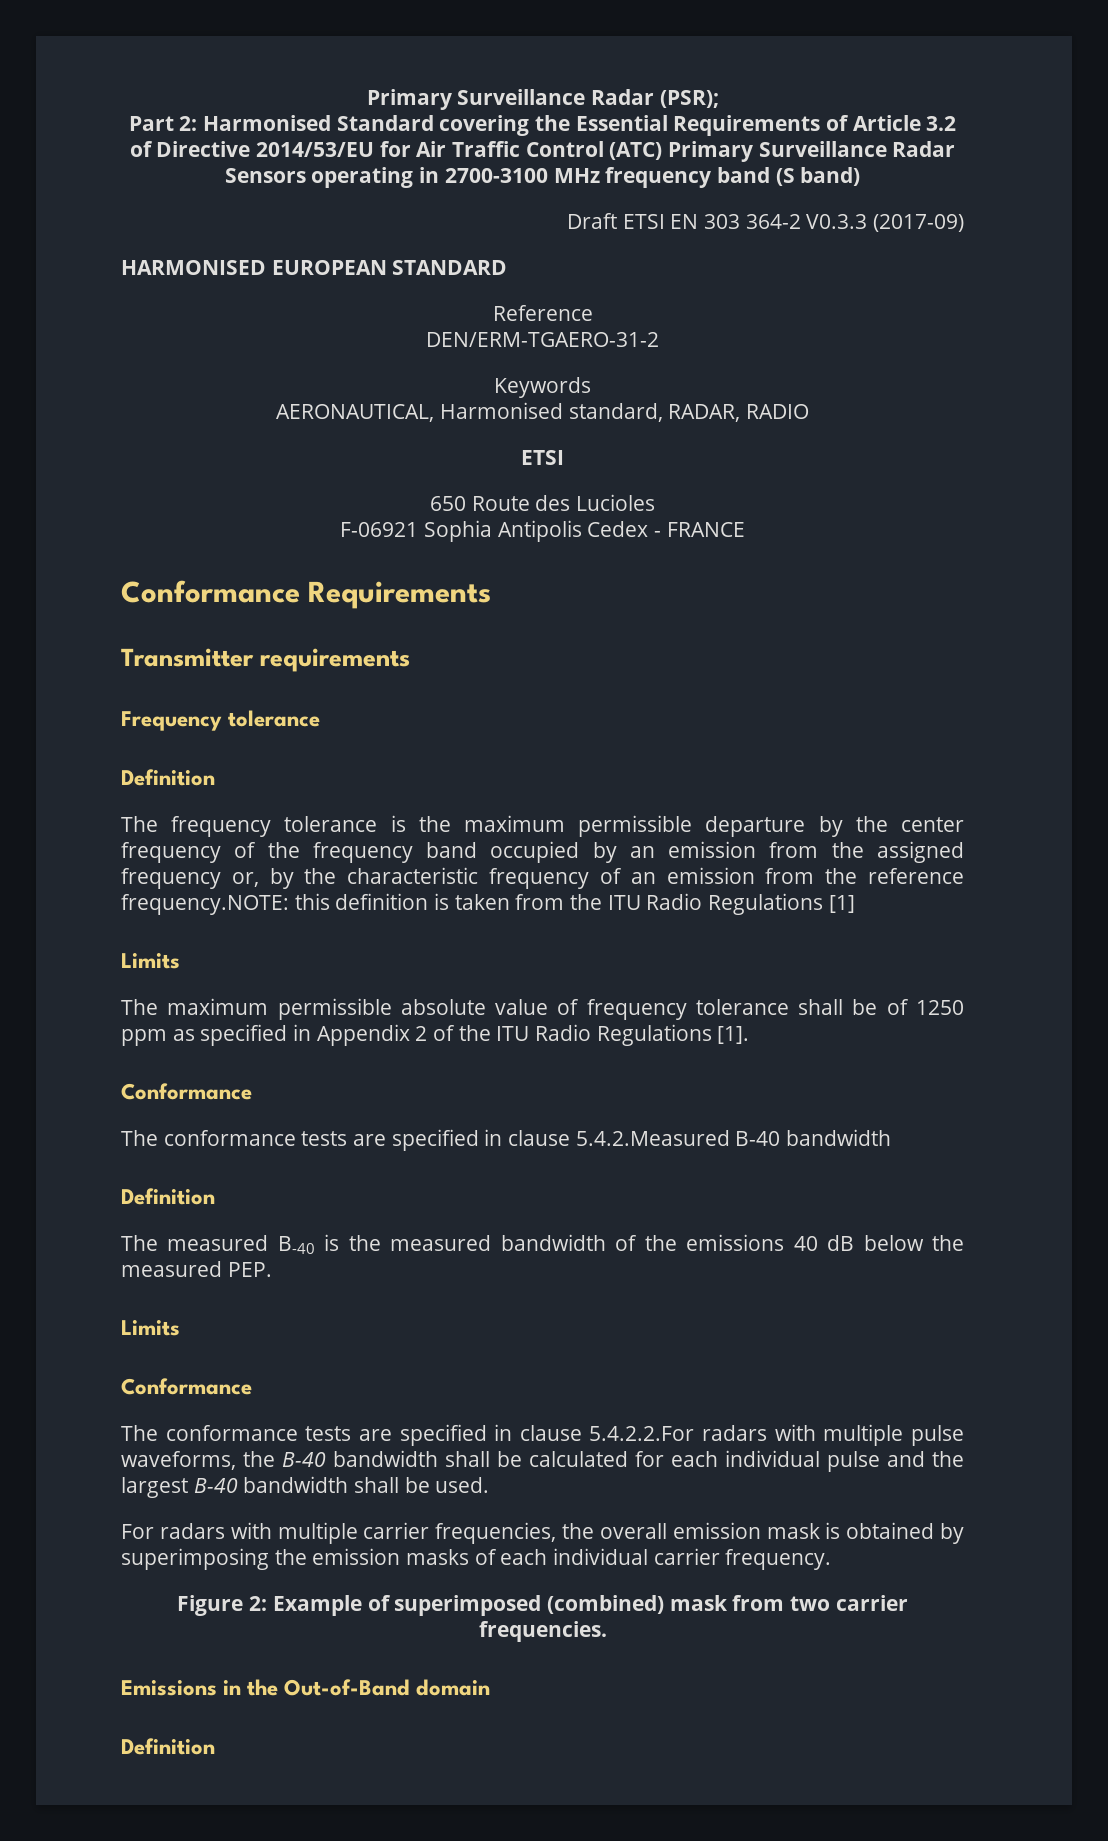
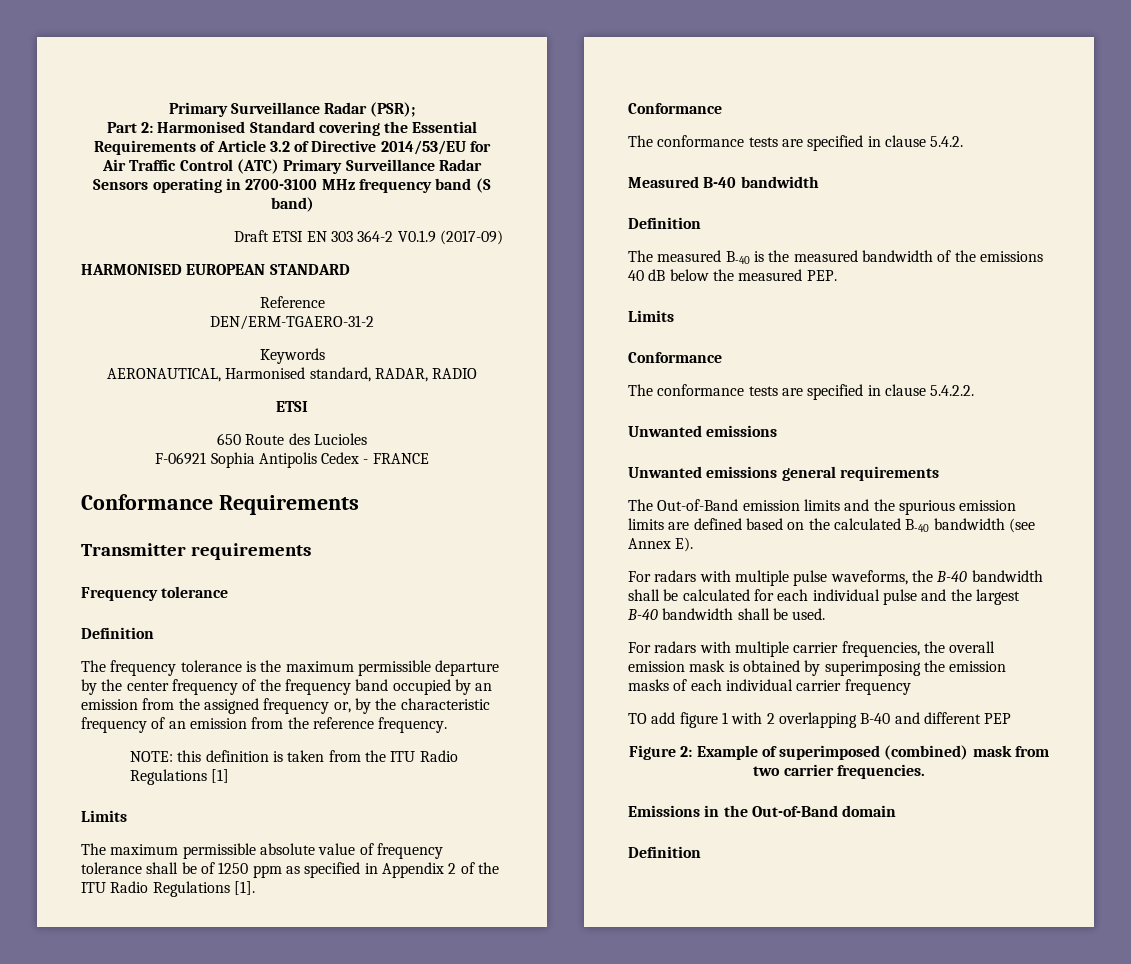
- Draft ETSI EN 303 364-2 V0.3.3 (2017-09)
+ Draft ETSI EN 303 364-2 V0.1.9 (2017-09)
- The frequency tolerance is the maximum permissible departure by the center frequency of the frequency band occupied by an emission from the assigned frequency or, by the characteristic frequency of an emission from the reference frequency.NOTE: this definition is taken from the ITU Radio Regulations [1]
+ The frequency tolerance is the maximum permissible departure by the center frequency of the frequency band occupied by an emission from the assigned frequency or, by the characteristic frequency of an emission from the reference frequency.
+ NOTE: this definition is taken from the ITU Radio Regulations [1]
- The conformance tests are specified in clause 5.4.2.Measured B-40 bandwidth
+ The conformance tests are specified in clause 5.4.2.
+ Measured B-40 bandwidth
- The conformance tests are specified in clause 5.4.2.2.For radars with multiple pulse waveforms, the B-40 bandwidth shall be calculated for each individual pulse and the largest B-40 bandwidth shall be used.
+ The conformance tests are specified in clause 5.4.2.2.
+ Unwanted emissions
+ Unwanted emissions general requirements
+ The Out-of-Band emission limits and the spurious emission limits are defined based on the calculated B-40 bandwidth (see Annex E).
+ For radars with multiple pulse waveforms, the B-40 bandwidth shall be calculated for each individual pulse and the largest B-40 bandwidth shall be used.
- For radars with multiple carrier frequencies, the overall emission mask is obtained by superimposing the emission masks of each individual carrier frequency.
+ For radars with multiple carrier frequencies, the overall emission mask is obtained by superimposing the emission masks of each individual carrier frequency
+ TO add figure 1 with 2 overlapping B-40 and different PEP

